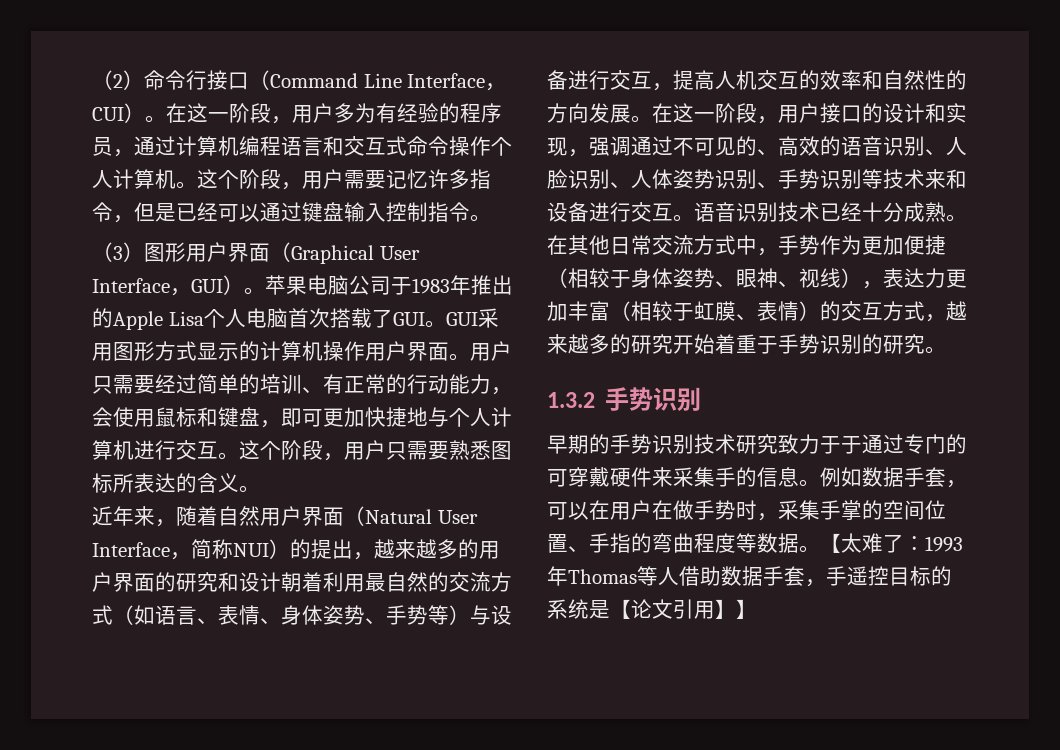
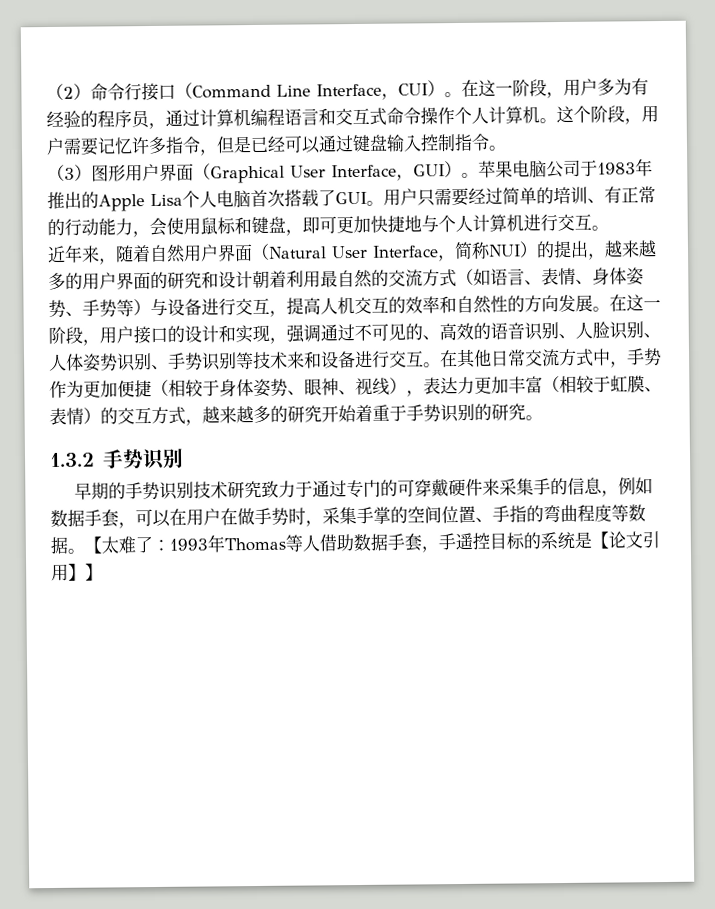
- GUI采用图形方式显示的计算机操作用户界面。
- 这个阶段，用户只需要熟悉图标所表达的含义。
- 语音识别技术已经十分成熟。
- 早期的手势识别技术研究致力于于通过专门的可穿戴硬件来采集手的信息。例如数据手套，可以在用户在做手势时，采集手掌的空间位置、手指的弯曲程度等数据。
+ 早期的手势识别技术研究致力于通过专门的可穿戴硬件来采集手的信息，例如数据手套，可以在用户在做手势时，采集手掌的空间位置、手指的弯曲程度等数据。

